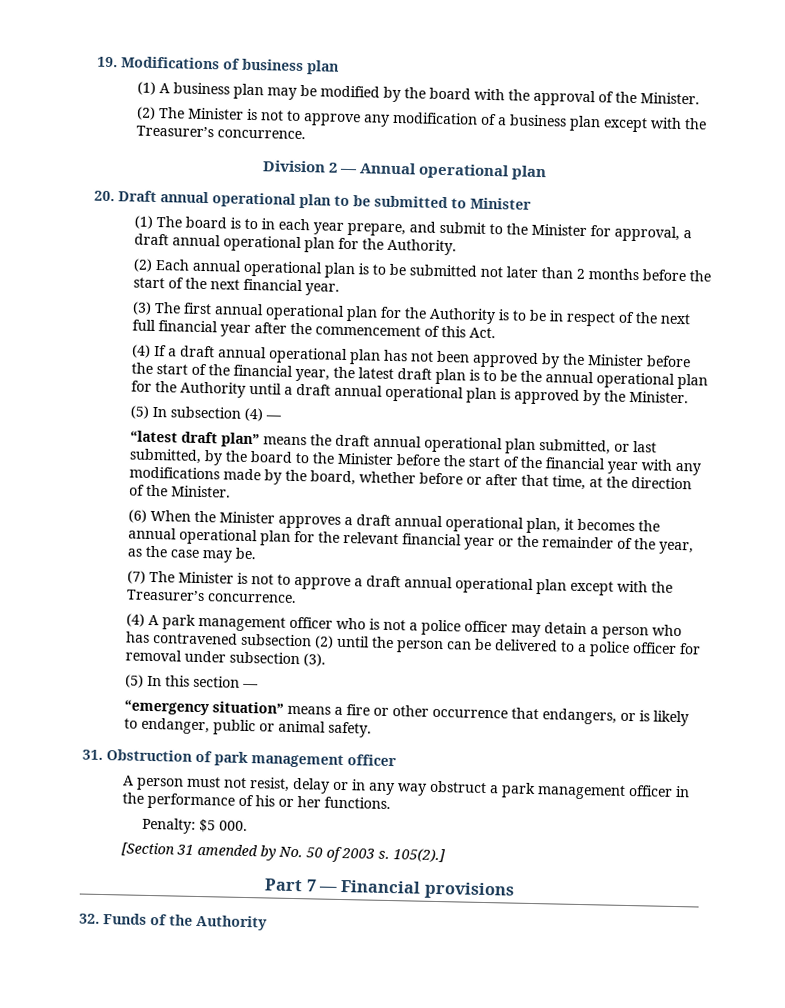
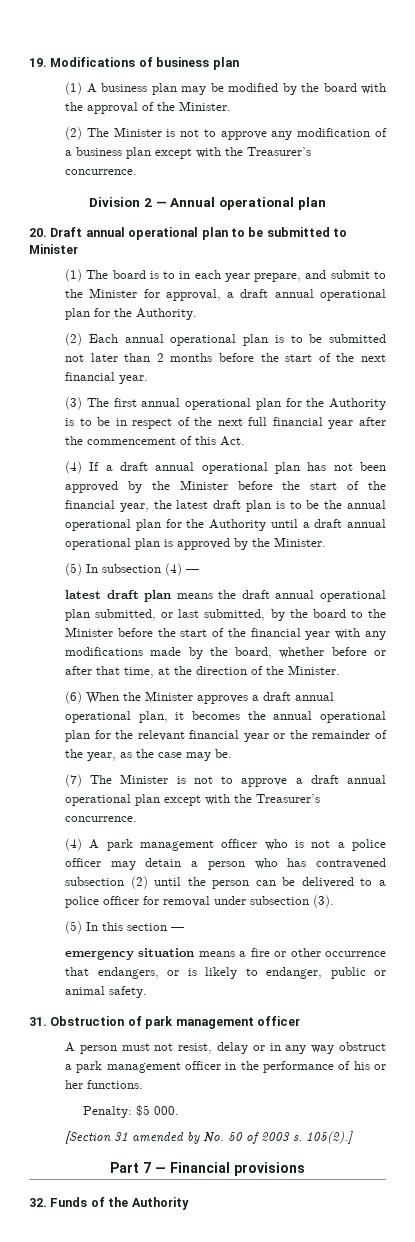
- “latest draft plan” means the draft annual operational plan submitted, or last submitted, by the board to the Minister before the start of the financial year with any modifications made by the board, whether before or after that time, at the direction of the Minister.
+ latest draft plan means the draft annual operational plan submitted, or last submitted, by the board to the Minister before the start of the financial year with any modifications made by the board, whether before or after that time, at the direction of the Minister.
- “emergency situation” means a fire or other occurrence that endangers, or is likely to endanger, public or animal safety.
+ emergency situation means a fire or other occurrence that endangers, or is likely to endanger, public or animal safety.

